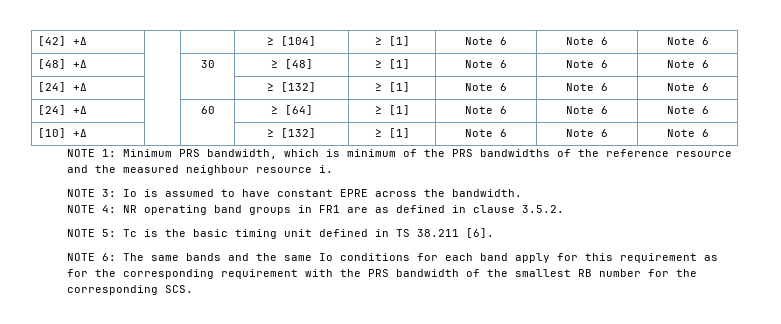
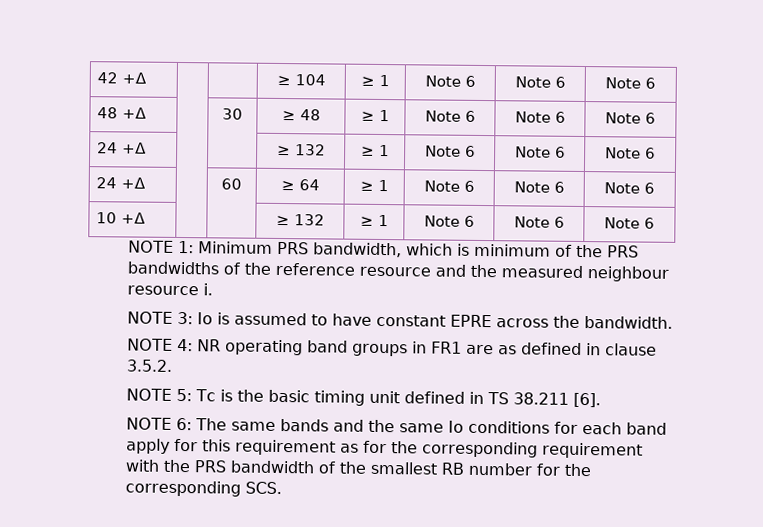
- [42] +Δ | | | ≥ [104] | ≥ [1] | Note 6 | Note 6 | Note 6
- [48] +Δ | | 30 | ≥ [48] | ≥ [1] | Note 6 | Note 6 | Note 6
- [24] +Δ | | | ≥ [132] | ≥ [1] | Note 6 | Note 6 | Note 6
- [24] +Δ | | 60 | ≥ [64] | ≥ [1] | Note 6 | Note 6 | Note 6
- [10] +Δ | | | ≥ [132] | ≥ [1] | Note 6 | Note 6 | Note 6
+ 42 +Δ | | | ≥ 104 | ≥ 1 | Note 6 | Note 6 | Note 6
+ 48 +Δ | | 30 | ≥ 48 | ≥ 1 | Note 6 | Note 6 | Note 6
+ 24 +Δ | | | ≥ 132 | ≥ 1 | Note 6 | Note 6 | Note 6
+ 24 +Δ | | 60 | ≥ 64 | ≥ 1 | Note 6 | Note 6 | Note 6
+ 10 +Δ | | | ≥ 132 | ≥ 1 | Note 6 | Note 6 | Note 6

